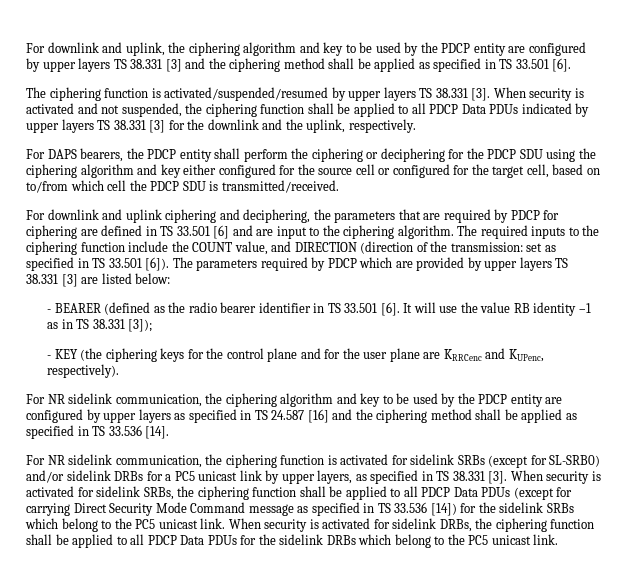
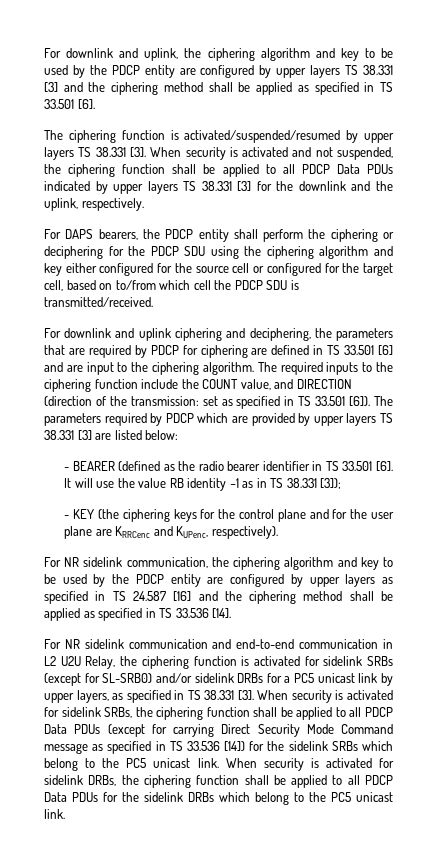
- For NR sidelink communication, the ciphering function is activated for sidelink SRBs (except for SL-SRB0) and/or sidelink DRBs for a PC5 unicast link by upper layers, as specified in TS 38.331 [3].
+ For NR sidelink communication and end-to-end communication in L2 U2U Relay, the ciphering function is activated for sidelink SRBs (except for SL-SRB0) and/or sidelink DRBs for a PC5 unicast link by upper layers, as specified in TS 38.331 [3].

